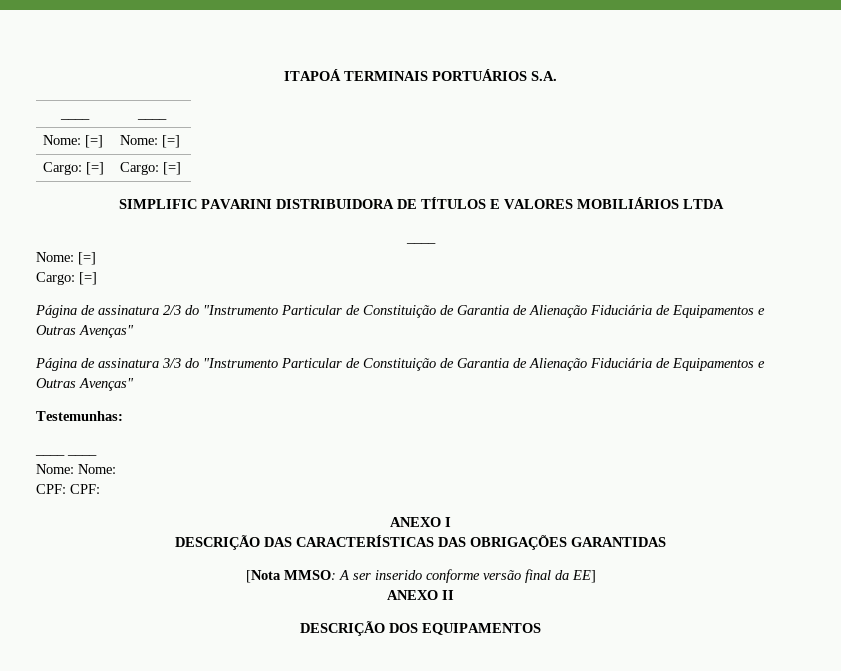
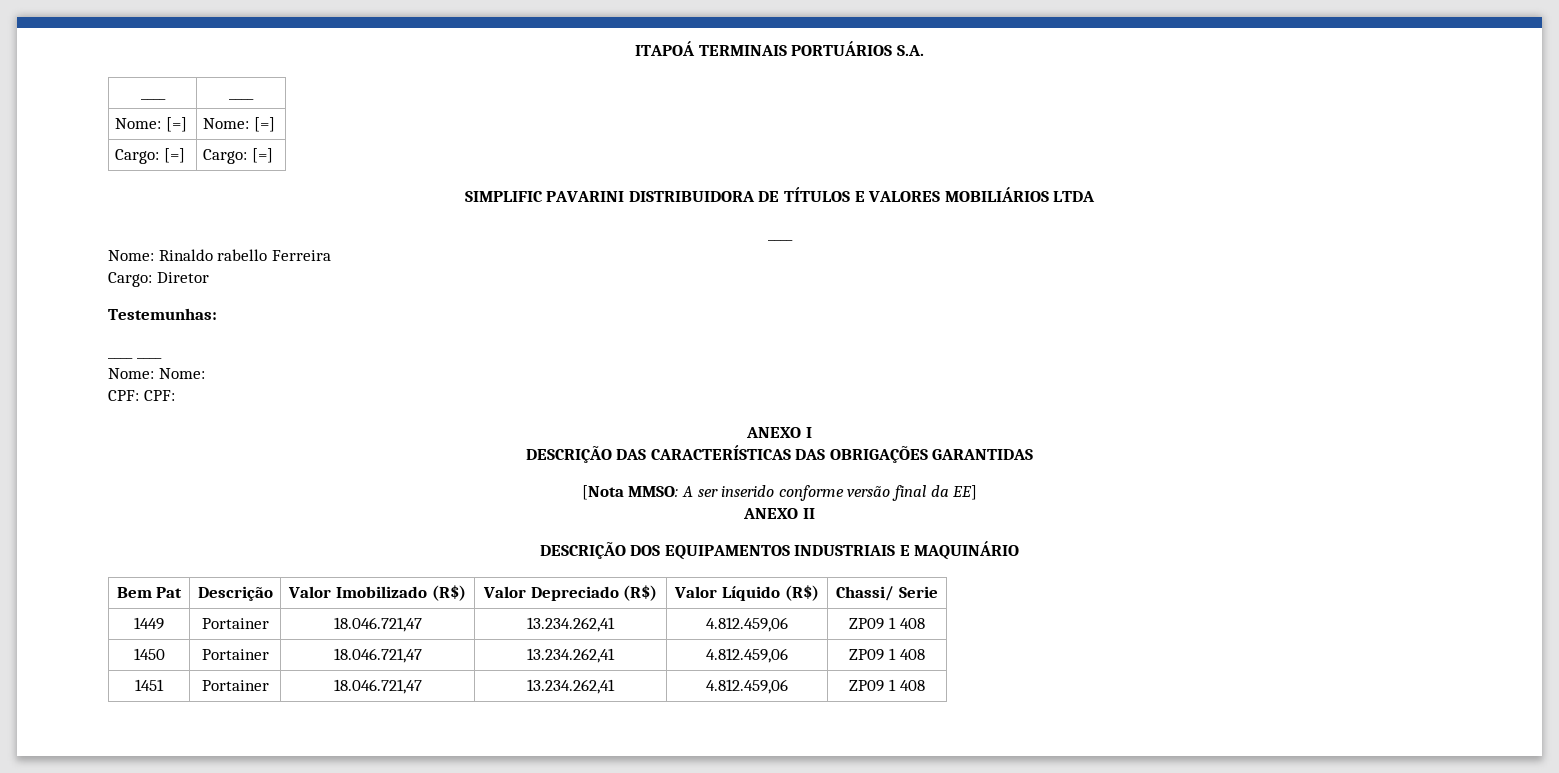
  SIMPLIFIC PAVARINI DISTRIBUIDORA DE TÍTULOS E VALORES MOBILIÁRIOS LTDA
  ____
- Nome: [=]
- Cargo: [=]
- Página de assinatura 2/3 do "Instrumento Particular de Constituição de Garantia de Alienação Fiduciária de Equipamentos e Outras Avenças"
- Página de assinatura 3/3 do "Instrumento Particular de Constituição de Garantia de Alienação Fiduciária de Equipamentos e Outras Avenças"
+ Nome: Rinaldo rabello Ferreira
+ Cargo: Diretor
- DESCRIÇÃO DOS EQUIPAMENTOS
+ DESCRIÇÃO DOS EQUIPAMENTOS INDUSTRIAIS E MAQUINÁRIO
+ Bem Pat | Descrição | Valor Imobilizado (R$) | Valor Depreciado (R$) | Valor Líquido (R$) | Chassi/ Serie
+ 1449 | Portainer | 18.046.721,47 | 13.234.262,41 | 4.812.459,06 | ZP09 1 408
+ 1450 | Portainer | 18.046.721,47 | 13.234.262,41 | 4.812.459,06 | ZP09 1 408
+ 1451 | Portainer | 18.046.721,47 | 13.234.262,41 | 4.812.459,06 | ZP09 1 408

